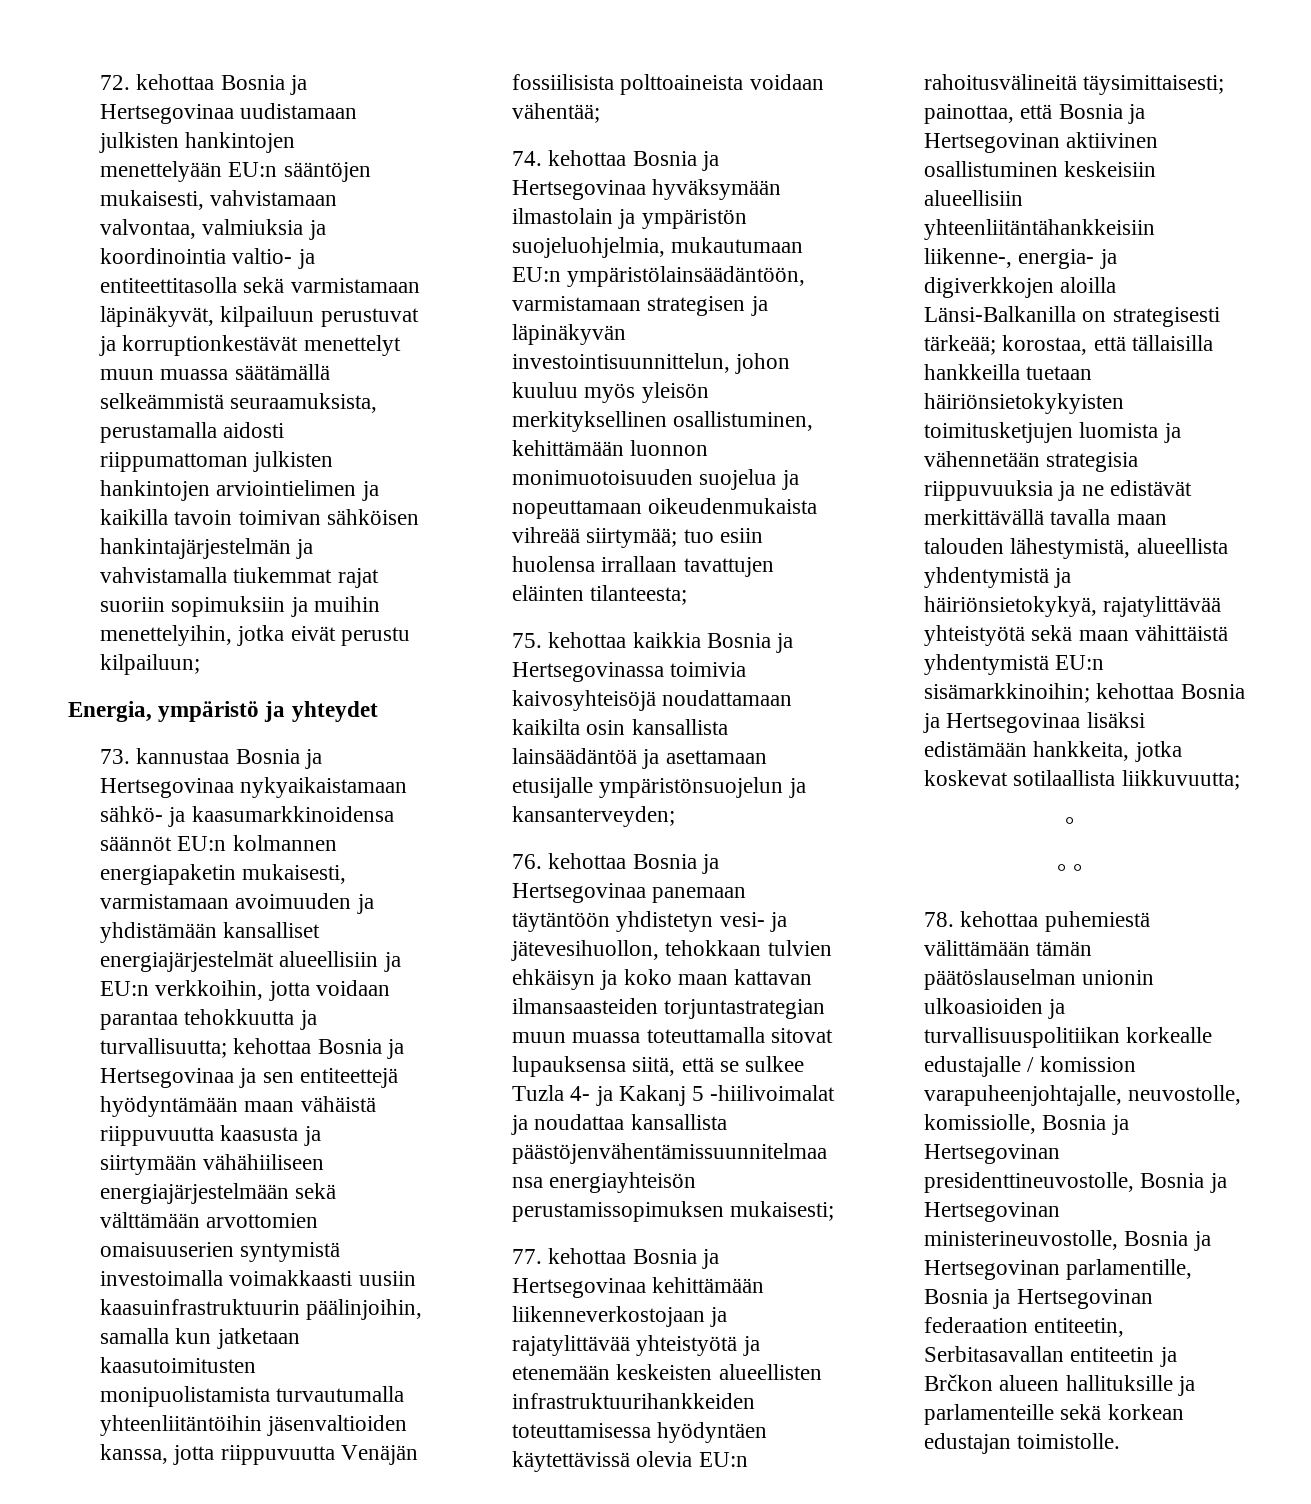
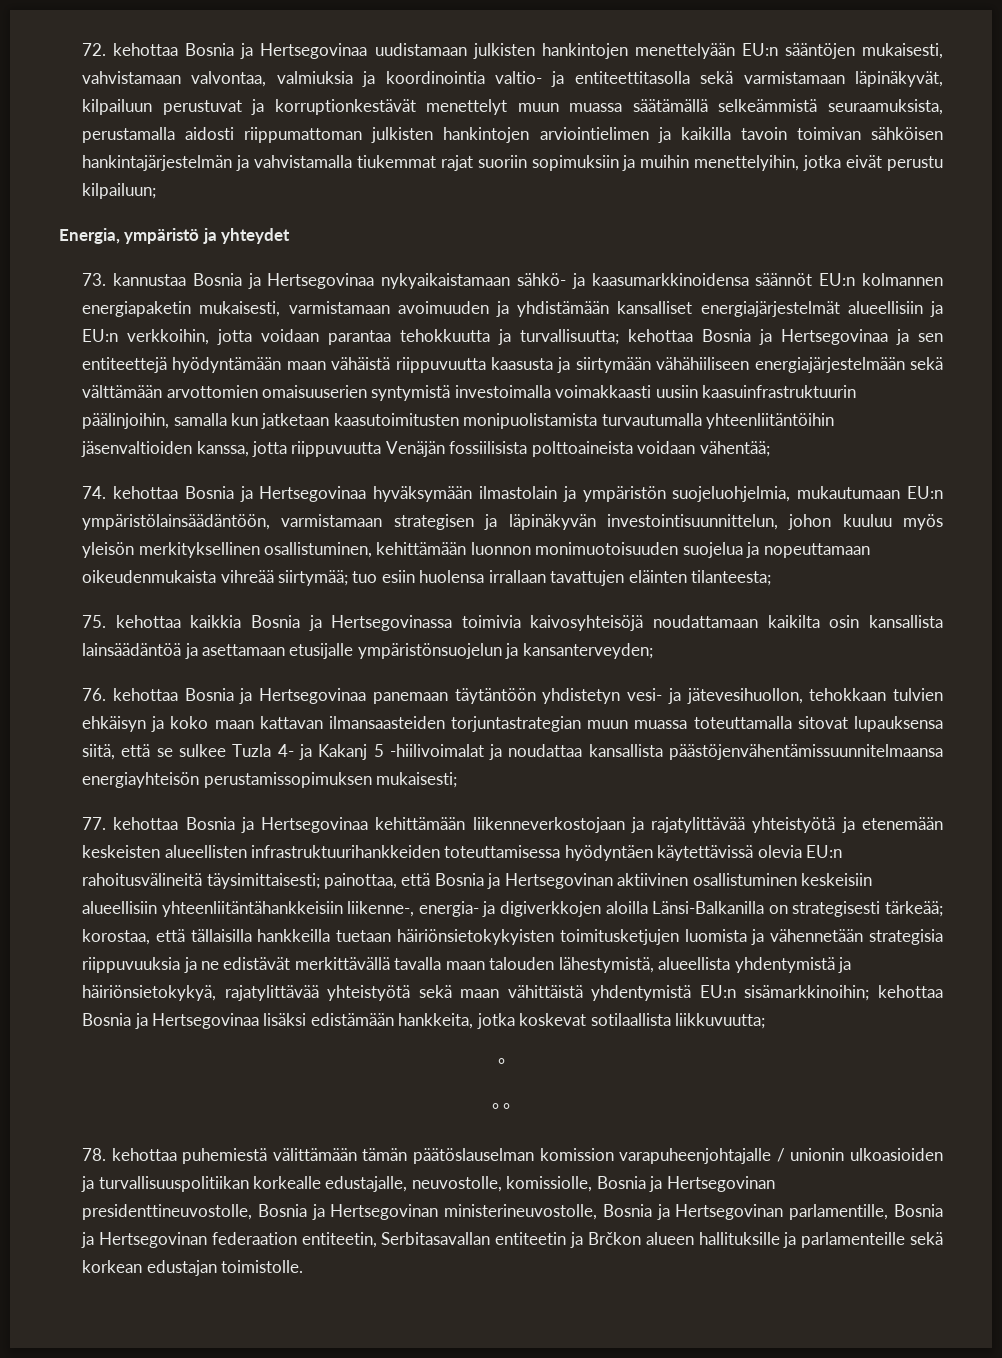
- 78. kehottaa puhemiestä välittämään tämän päätöslauselman unionin ulkoasioiden ja turvallisuuspolitiikan korkealle edustajalle / komission varapuheenjohtajalle, neuvostolle, komissiolle, Bosnia ja Hertsegovinan presidenttineuvostolle, Bosnia ja Hertsegovinan ministerineuvostolle, Bosnia ja Hertsegovinan parlamentille, Bosnia ja Hertsegovinan federaation entiteetin, Serbitasavallan entiteetin ja Brčkon alueen hallituksille ja parlamenteille sekä korkean edustajan toimistolle.
+ 78. kehottaa puhemiestä välittämään tämän päätöslauselman komission varapuheenjohtajalle / unionin ulkoasioiden ja turvallisuuspolitiikan korkealle edustajalle, neuvostolle, komissiolle, Bosnia ja Hertsegovinan presidenttineuvostolle, Bosnia ja Hertsegovinan ministerineuvostolle, Bosnia ja Hertsegovinan parlamentille, Bosnia ja Hertsegovinan federaation entiteetin, Serbitasavallan entiteetin ja Brčkon alueen hallituksille ja parlamenteille sekä korkean edustajan toimistolle.

